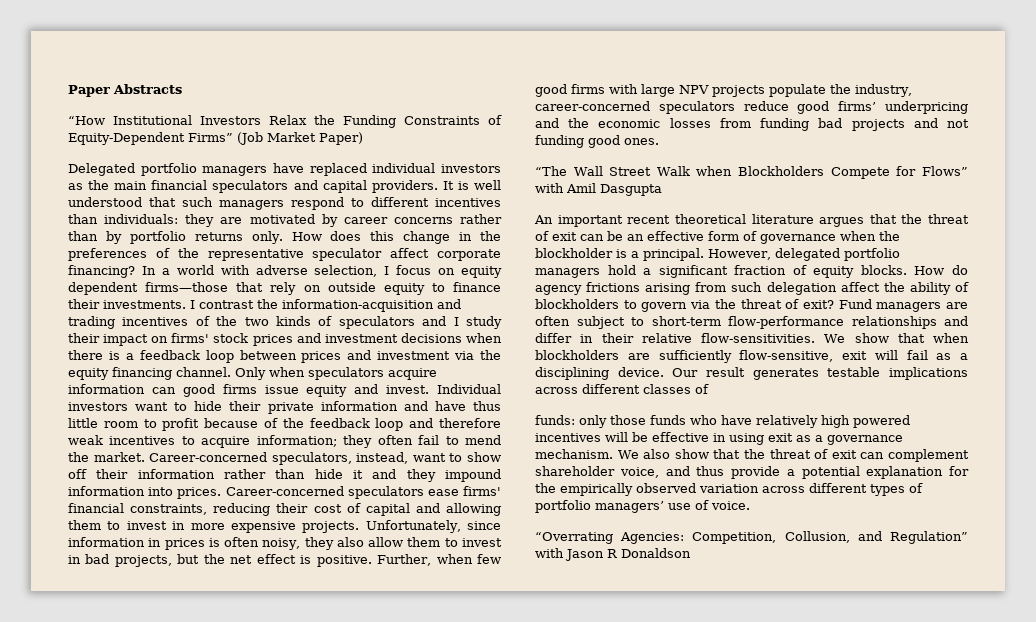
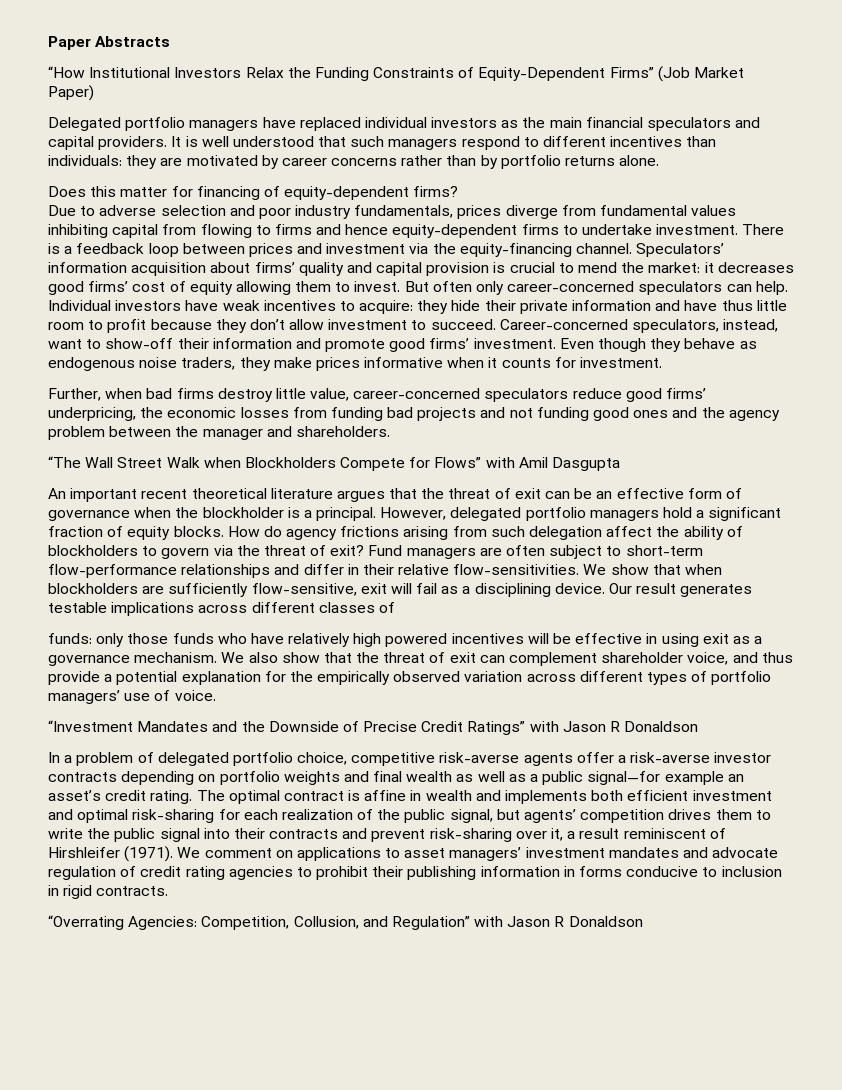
- It is well understood that such managers respond to different incentives than individuals: they are motivated by career concerns rather than by portfolio returns only. How does this change in the preferences of the representative speculator affect corporate financing? In a world with adverse selection, I focus on equity dependent firms—those that rely on outside equity to finance their investments. I contrast the information-acquisition and trading incentives of the two kinds of speculators and I study their impact on firms' stock prices and investment decisions when there is a feedback loop between prices and investment via the equity financing channel. Only when speculators acquire information can good firms issue equity and invest. Individual investors want to hide their private information and have thus little room to profit because of the feedback loop and therefore weak incentives to acquire information; they often fail to mend the market.
+ It is well understood that such managers respond to different incentives than individuals: they are motivated by career concerns rather than by portfolio returns alone.
+ Does this matter for financing of equity-dependent firms?
+ Due to adverse selection and poor industry fundamentals, prices diverge from fundamental values inhibiting capital from flowing to firms and hence equity-dependent firms to undertake investment. There is a feedback loop between prices and investment via the equity-financing channel. Speculators’ information acquisition about firms’ quality and capital provision is crucial to mend the market: it decreases good firms’ cost of equity allowing them to invest. But often only career-concerned speculators can help. Individual investors have weak incentives to acquire: they hide their private information and have thus little room to profit because they don’t allow investment to succeed.
- Career-concerned speculators, instead, want to show off their information rather than hide it and they impound information into prices. Career-concerned speculators ease firms' financial constraints, reducing their cost of capital and allowing them to invest in more expensive projects. Unfortunately, since information in prices is often noisy, they also allow them to invest in bad projects, but the net effect is positive. Further, when few good firms with large NPV projects populate the industry, career-concerned speculators reduce good firms’ underpricing and the economic losses from funding bad projects and not funding good ones.
+ Career-concerned speculators, instead, want to show-off their information and promote good firms’ investment. Even though they behave as endogenous noise traders, they make prices informative when it counts for investment.
+ Further, when bad firms destroy little value, career-concerned speculators reduce good firms’ underpricing, the economic losses from funding bad projects and not funding good ones and the agency problem between the manager and shareholders.
+ “Investment Mandates and the Downside of Precise Credit Ratings” with Jason R Donaldson
+ In a problem of delegated portfolio choice, competitive risk-averse agents offer a risk-averse investor contracts depending on portfolio weights and final wealth as well as a public signal—for example an asset’s credit rating. The optimal contract is affine in wealth and implements both efficient investment and optimal risk-sharing for each realization of the public signal, but agents’ competition drives them to write the public signal into their contracts and prevent risk-sharing over it, a result reminiscent of Hirshleifer (1971). We comment on applications to asset managers’ investment mandates and advocate regulation of credit rating agencies to prohibit their publishing information in forms conducive to inclusion in rigid contracts.

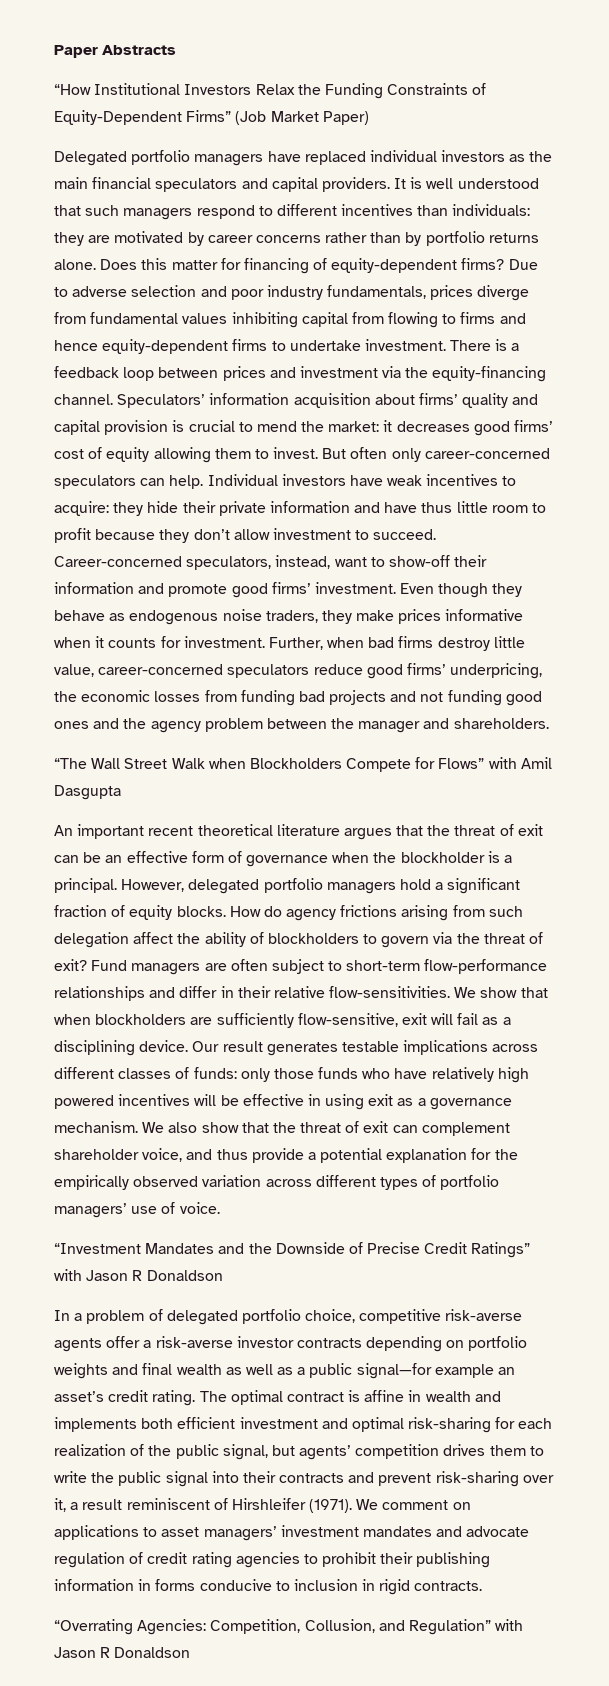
- It is well understood that such managers respond to different incentives than individuals: they are motivated by career concerns rather than by portfolio returns alone.
- Does this matter for financing of equity-dependent firms?
- Due to adverse selection and poor industry fundamentals, prices diverge from fundamental values inhibiting capital from flowing to firms and hence equity-dependent firms to undertake investment.
+ It is well understood that such managers respond to different incentives than individuals: they are motivated by career concerns rather than by portfolio returns alone. Does this matter for financing of equity-dependent firms? Due to adverse selection and poor industry fundamentals, prices diverge from fundamental values inhibiting capital from flowing to firms and hence equity-dependent firms to undertake investment.
- Even though they behave as endogenous noise traders, they make prices informative when it counts for investment.
- Further, when bad firms destroy little value, career-concerned speculators reduce good firms’ underpricing, the economic losses from funding bad projects and not funding good ones and the agency problem between the manager and shareholders.
+ Even though they behave as endogenous noise traders, they make prices informative when it counts for investment. Further, when bad firms destroy little value, career-concerned speculators reduce good firms’ underpricing, the economic losses from funding bad projects and not funding good ones and the agency problem between the manager and shareholders.
- Our result generates testable implications across different classes of
- funds: only those funds who have relatively high powered incentives will be effective in using exit as a governance mechanism.
+ Our result generates testable implications across different classes of funds: only those funds who have relatively high powered incentives will be effective in using exit as a governance mechanism.

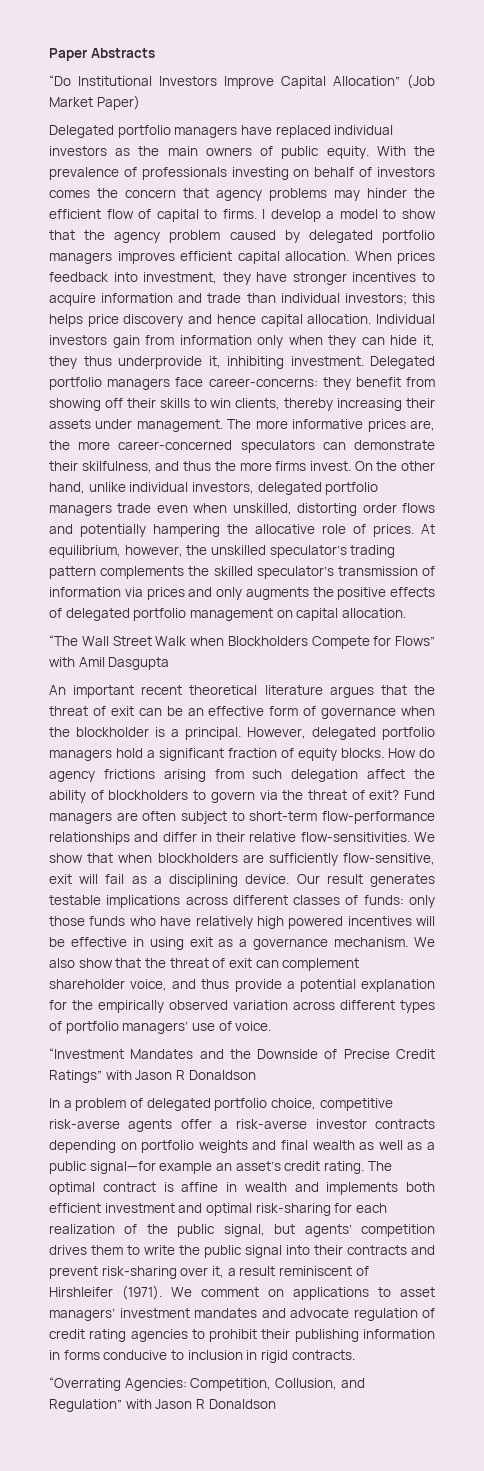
- “How Institutional Investors Relax the Funding Constraints of Equity-Dependent Firms” (Job Market Paper)
+ “Do Institutional Investors Improve Capital Allocation” (Job Market Paper)
- Delegated portfolio managers have replaced individual investors as the main financial speculators and capital providers. It is well understood that such managers respond to different incentives than individuals: they are motivated by career concerns rather than by portfolio returns alone. Does this matter for financing of equity-dependent firms? Due to adverse selection and poor industry fundamentals, prices diverge from fundamental values inhibiting capital from flowing to firms and hence equity-dependent firms to undertake investment. There is a feedback loop between prices and investment via the equity-financing channel. Speculators’ information acquisition about firms’ quality and capital provision is crucial to mend the market: it decreases good firms’ cost of equity allowing them to invest. But often only career-concerned speculators can help. Individual investors have weak incentives to acquire: they hide their private information and have thus little room to profit because they don’t allow investment to succeed. Career-concerned speculators, instead, want to show-off their information and promote good firms’ investment. Even though they behave as endogenous noise traders, they make prices informative when it counts for investment. Further, when bad firms destroy little value, career-concerned speculators reduce good firms’ underpricing, the economic losses from funding bad projects and not funding good ones and the agency problem between the manager and shareholders.
+ Delegated portfolio managers have replaced individual investors as the main owners of public equity. With the prevalence of professionals investing on behalf of investors comes the concern that agency problems may hinder the efficient flow of capital to firms. I develop a model to show that the agency problem caused by delegated portfolio managers improves efficient capital allocation. When prices feedback into investment, they have stronger incentives to acquire information and trade than individual investors; this helps price discovery and hence capital allocation. Individual investors gain from information only when they can hide it, they thus underprovide it, inhibiting investment. Delegated portfolio managers face career-concerns: they benefit from showing off their skills to win clients, thereby increasing their assets under management. The more informative prices are, the more career-concerned speculators can demonstrate their skilfulness, and thus the more firms invest. On the other hand, unlike individual investors, delegated portfolio managers trade even when unskilled, distorting order flows and potentially hampering the allocative role of prices. At equilibrium, however, the unskilled speculator’s trading pattern complements the skilled speculator’s transmission of information via prices and only augments the positive effects of delegated portfolio management on capital allocation.

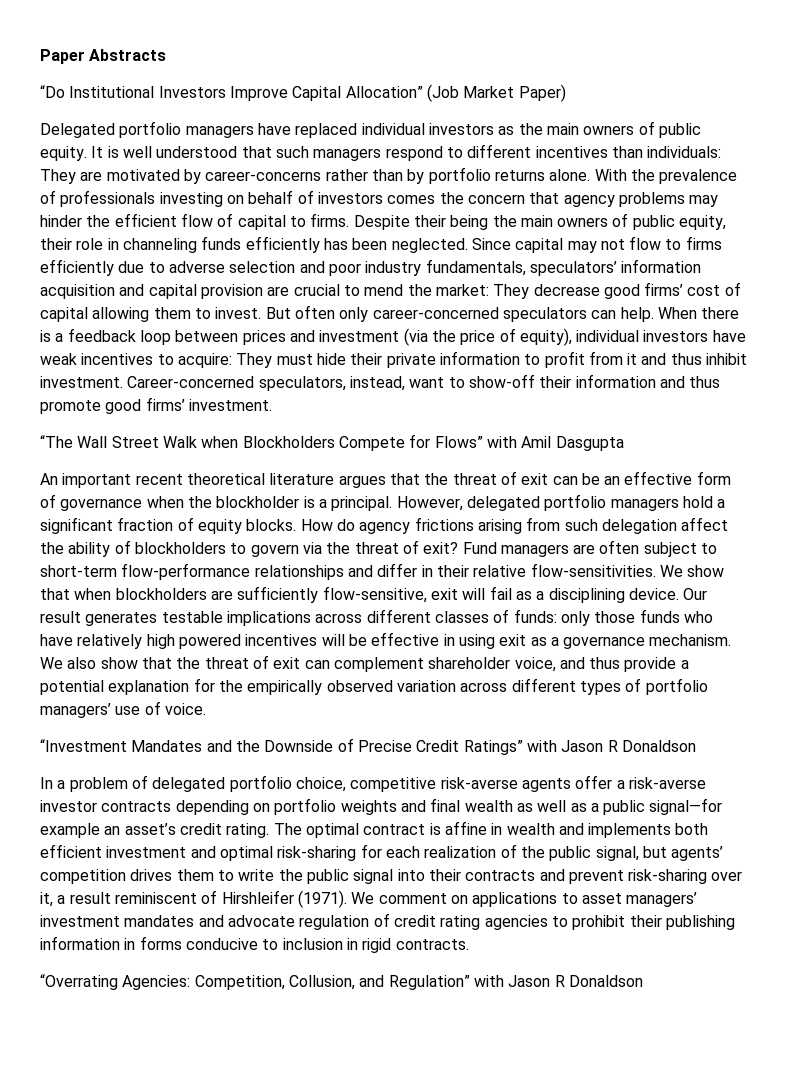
+ It is well understood that such managers respond to different incentives than individuals: They are motivated by career-concerns rather than by portfolio returns alone.
- I develop a model to show that the agency problem caused by delegated portfolio managers improves efficient capital allocation. When prices feedback into investment, they have stronger incentives to acquire information and trade than individual investors; this helps price discovery and hence capital allocation. Individual investors gain from information only when they can hide it, they thus underprovide it, inhibiting investment. Delegated portfolio managers face career-concerns: they benefit from showing off their skills to win clients, thereby increasing their assets under management. The more informative prices are, the more career-concerned speculators can demonstrate their skilfulness, and thus the more firms invest. On the other hand, unlike individual investors, delegated portfolio managers trade even when unskilled, distorting order flows and potentially hampering the allocative role of prices. At equilibrium, however, the unskilled speculator’s trading pattern complements the skilled speculator’s transmission of information via prices and only augments the positive effects of delegated portfolio management on capital allocation.
+ Despite their being the main owners of public equity, their role in channeling funds efficiently has been neglected. Since capital may not flow to firms efficiently due to adverse selection and poor industry fundamentals, speculators’ information acquisition and capital provision are crucial to mend the market: They decrease good firms’ cost of capital allowing them to invest. But often only career-concerned speculators can help. When there is a feedback loop between prices and investment (via the price of equity), individual investors have weak incentives to acquire: They must hide their private information to profit from it and thus inhibit investment. Career-concerned speculators, instead, want to show-off their information and thus promote good firms’ investment.

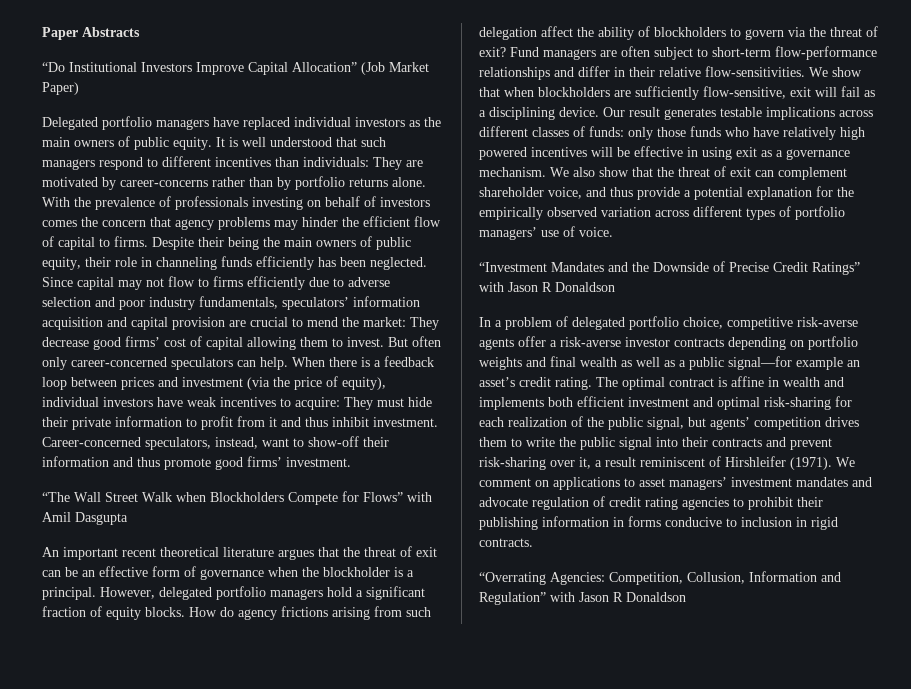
- “Overrating Agencies: Competition, Collusion, and Regulation” with Jason R Donaldson
+ “Overrating Agencies: Competition, Collusion, Information and Regulation” with Jason R Donaldson

